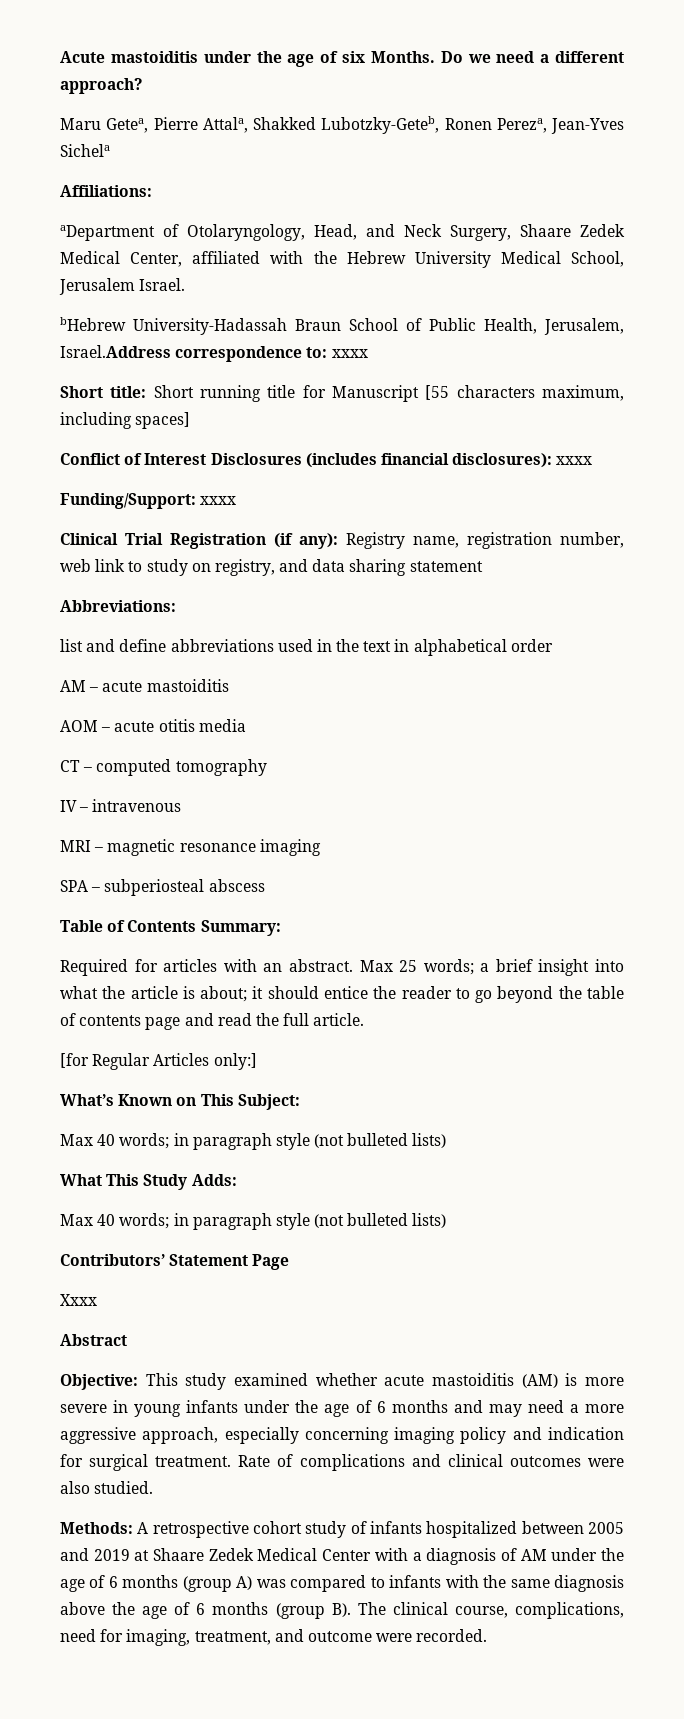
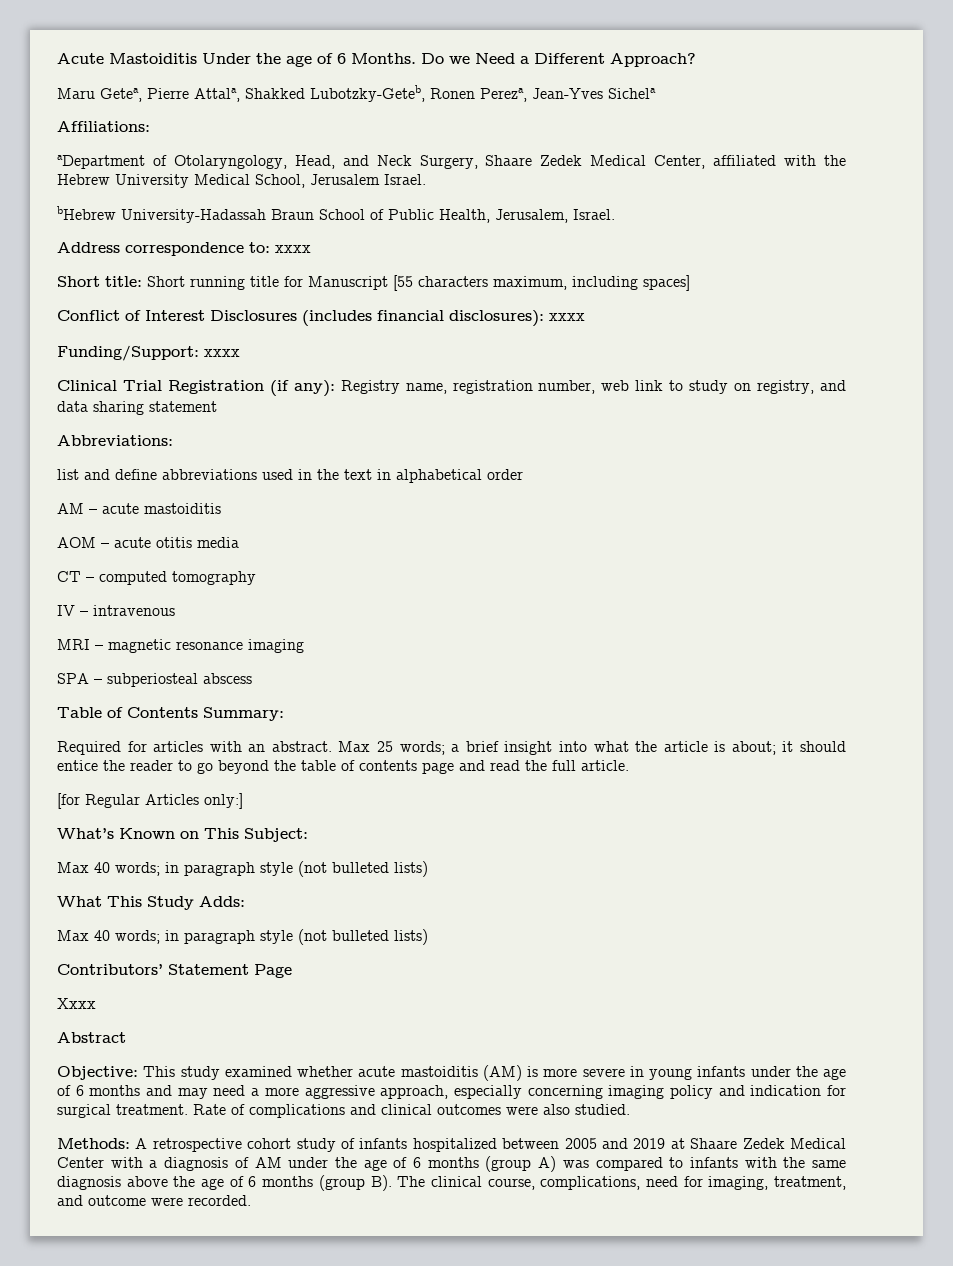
- Acute mastoiditis under the age of six Months.
+ Acute Mastoiditis Under the age of 6 Months.
- Do we need a different approach?
+ Do we Need a Different Approach?
- bHebrew University-Hadassah Braun School of Public Health, Jerusalem, Israel.Address correspondence to: xxxx
+ bHebrew University-Hadassah Braun School of Public Health, Jerusalem, Israel.
+ Address correspondence to: xxxx

